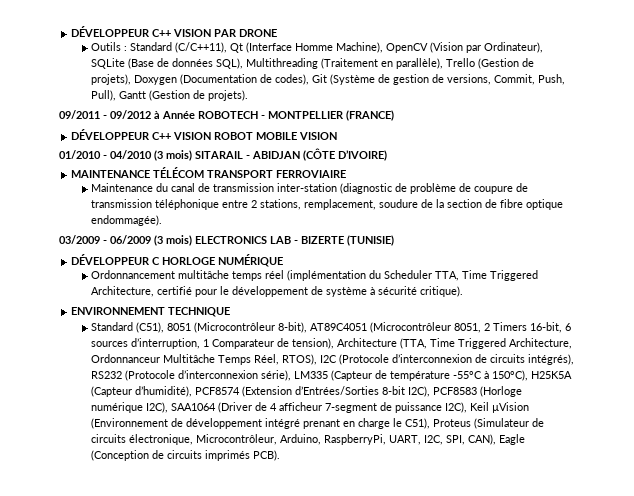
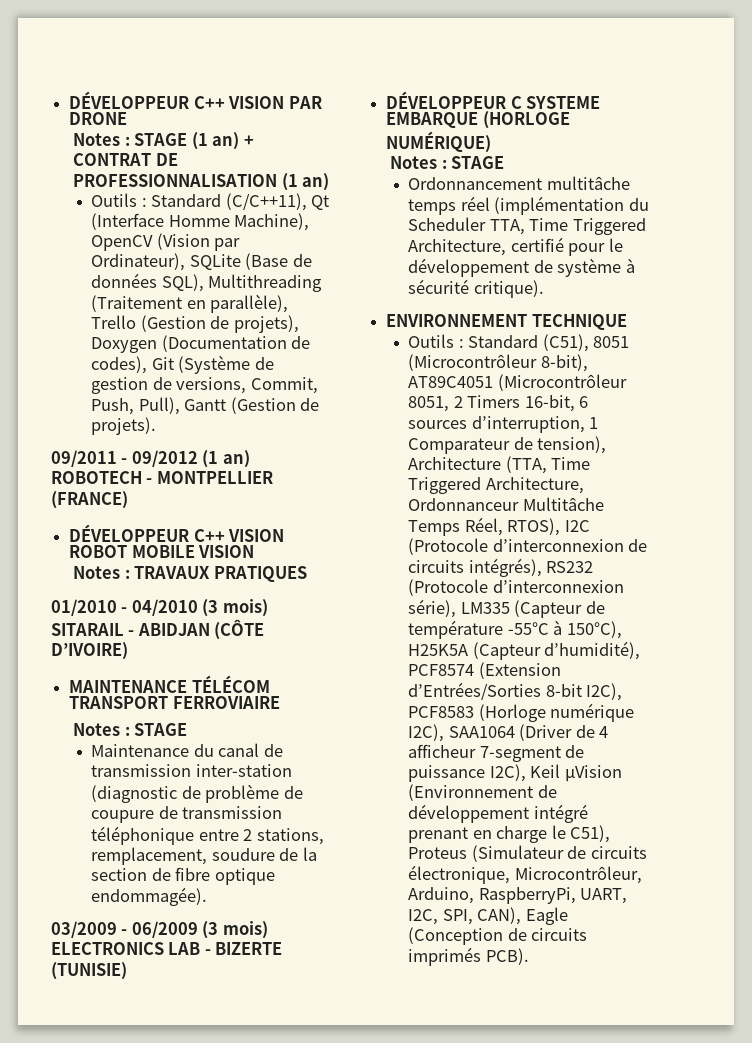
+ Notes : STAGE (1 an) + CONTRAT DE PROFESSIONNALISATION (1 an)
- 09/2011 - 09/2012 à Année ROBOTECH - MONTPELLIER (FRANCE)
+ 09/2011 - 09/2012 (1 an) ROBOTECH - MONTPELLIER (FRANCE)
+ Notes : TRAVAUX PRATIQUES
  MAINTENANCE TÉLÉCOM TRANSPORT FERROVIAIRE
+ Notes : STAGE
- DÉVELOPPEUR C HORLOGE NUMÉRIQUE
+ DÉVELOPPEUR C SYSTEME EMBARQUE (HORLOGE NUMÉRIQUE)
+ Notes : STAGE
  ENVIRONNEMENT TECHNIQUE
- Standard (C51), 8051 (Microcontrôleur 8-bit), AT89C4051 (Microcontrôleur 8051, 2 Timers 16-bit, 6 sources d’interruption, 1 Comparateur de tension), Architecture (TTA, Time Triggered Architecture, Ordonnanceur Multitâche Temps Réel, RTOS), I2C (Protocole d’interconnexion de circuits intégrés), RS232 (Protocole d’interconnexion série), LM335 (Capteur de température -55°C à 150°C), H25K5A (Capteur d’humidité), PCF8574 (Extension d’Entrées/Sorties 8-bit I2C), PCF8583 (Horloge numérique I2C), SAA1064 (Driver de 4 afficheur 7-segment de puissance I2C), Keil µVision (Environnement de développement intégré prenant en charge le C51), Proteus (Simulateur de circuits électronique, Microcontrôleur, Arduino, RaspberryPi, UART, I2C, SPI, CAN), Eagle (Conception de circuits imprimés PCB).
+ Outils : Standard (C51), 8051 (Microcontrôleur 8-bit), AT89C4051 (Microcontrôleur 8051, 2 Timers 16-bit, 6 sources d’interruption, 1 Comparateur de tension), Architecture (TTA, Time Triggered Architecture, Ordonnanceur Multitâche Temps Réel, RTOS), I2C (Protocole d’interconnexion de circuits intégrés), RS232 (Protocole d’interconnexion série), LM335 (Capteur de température -55°C à 150°C), H25K5A (Capteur d’humidité), PCF8574 (Extension d’Entrées/Sorties 8-bit I2C), PCF8583 (Horloge numérique I2C), SAA1064 (Driver de 4 afficheur 7-segment de puissance I2C), Keil µVision (Environnement de développement intégré prenant en charge le C51), Proteus (Simulateur de circuits électronique, Microcontrôleur, Arduino, RaspberryPi, UART, I2C, SPI, CAN), Eagle (Conception de circuits imprimés PCB).

